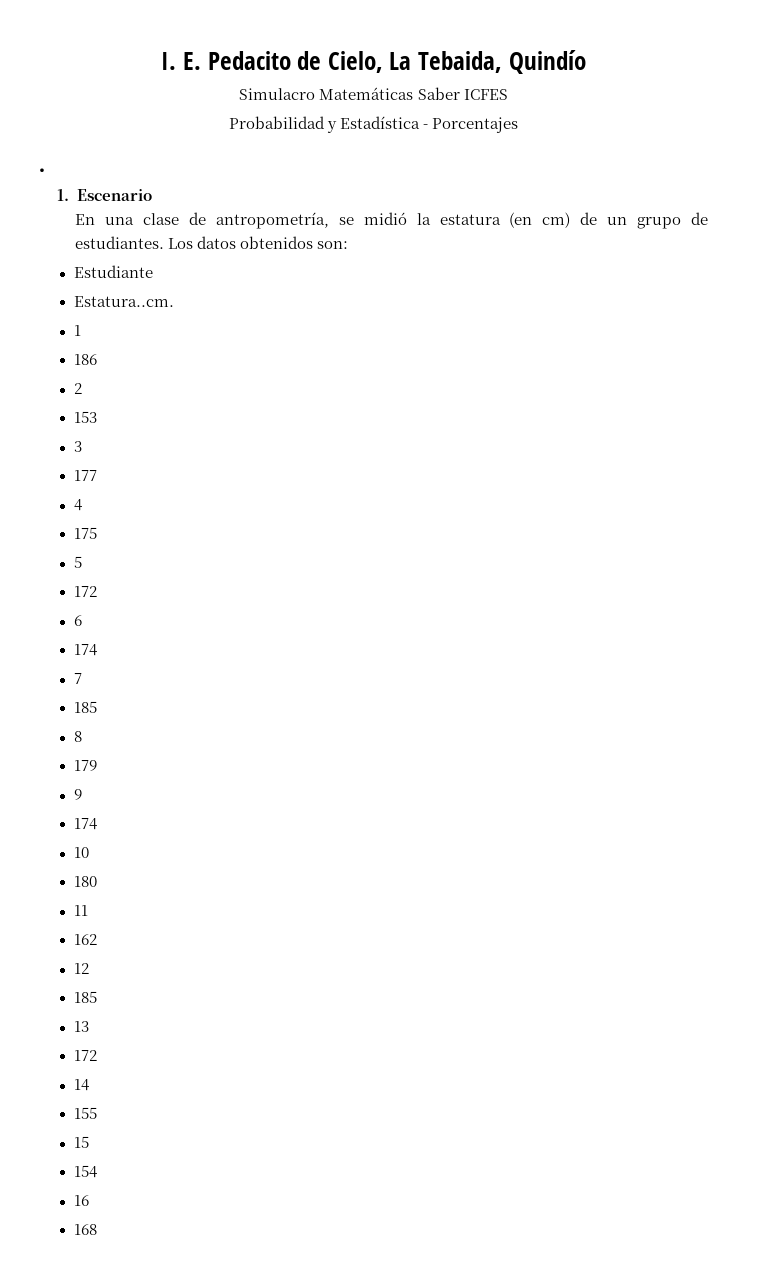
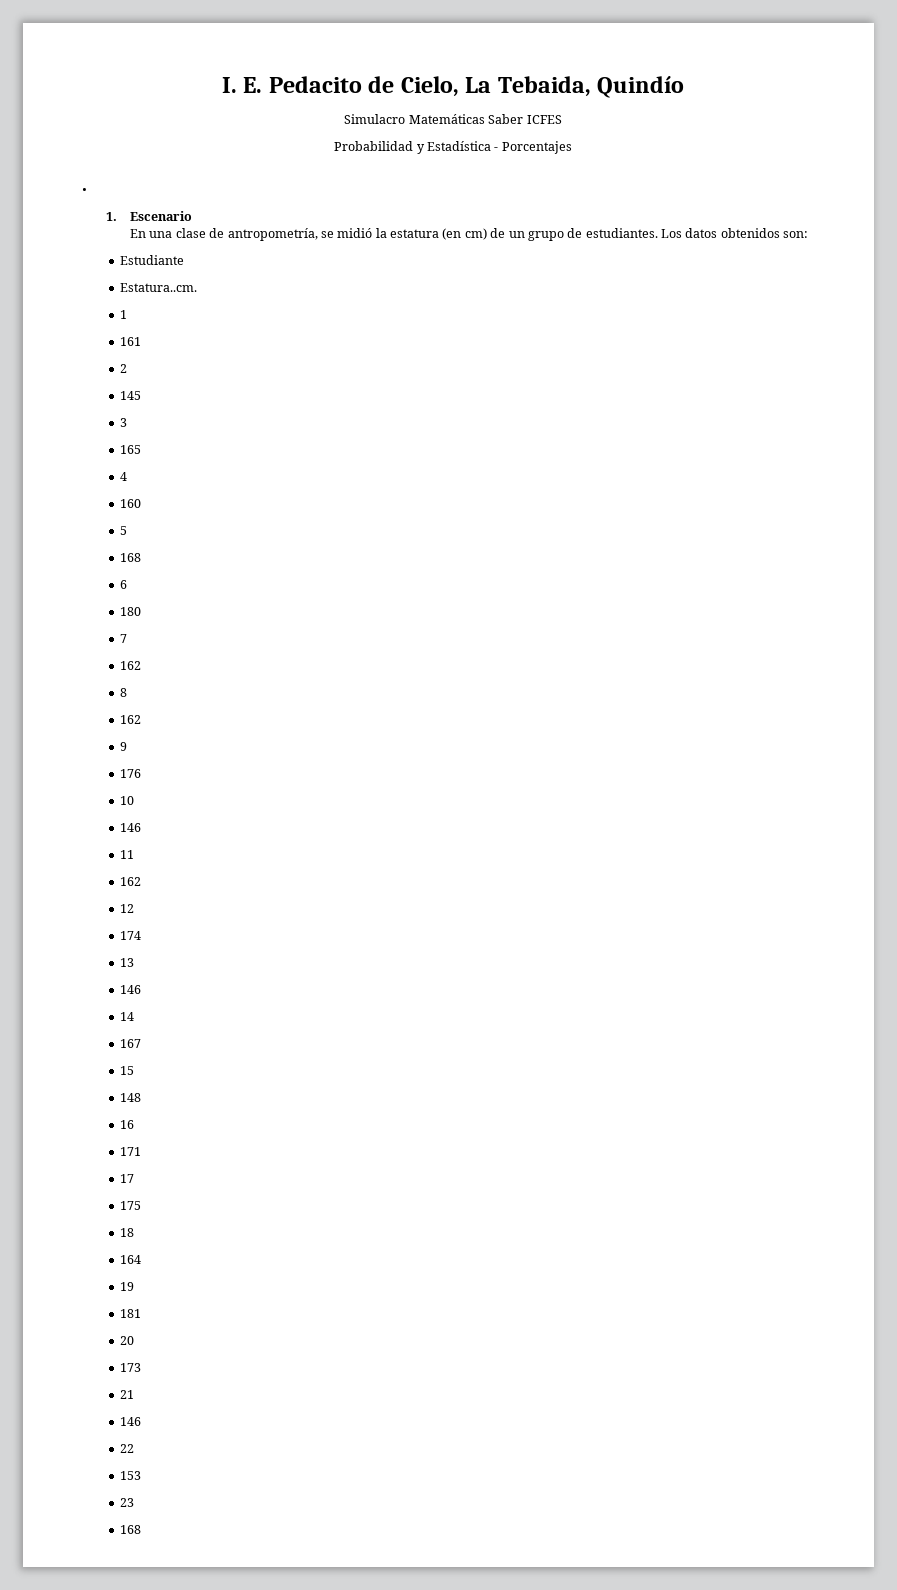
- 186
+ 161
- 153
+ 145
- 177
+ 165
- 175
+ 160
  5
- 172
+ 168
  6
- 174
+ 180
  7
- 185
+ 162
  8
- 179
+ 162
  9
- 174
+ 176
  10
- 180
+ 146
  12
- 185
+ 174
  13
- 172
+ 146
- 155
+ 167
- 154
+ 148
+ 171
+ 17
+ 175
+ 18
+ 164
+ 19
+ 181
+ 20
+ 173
+ 21
+ 146
+ 22
+ 153
+ 23

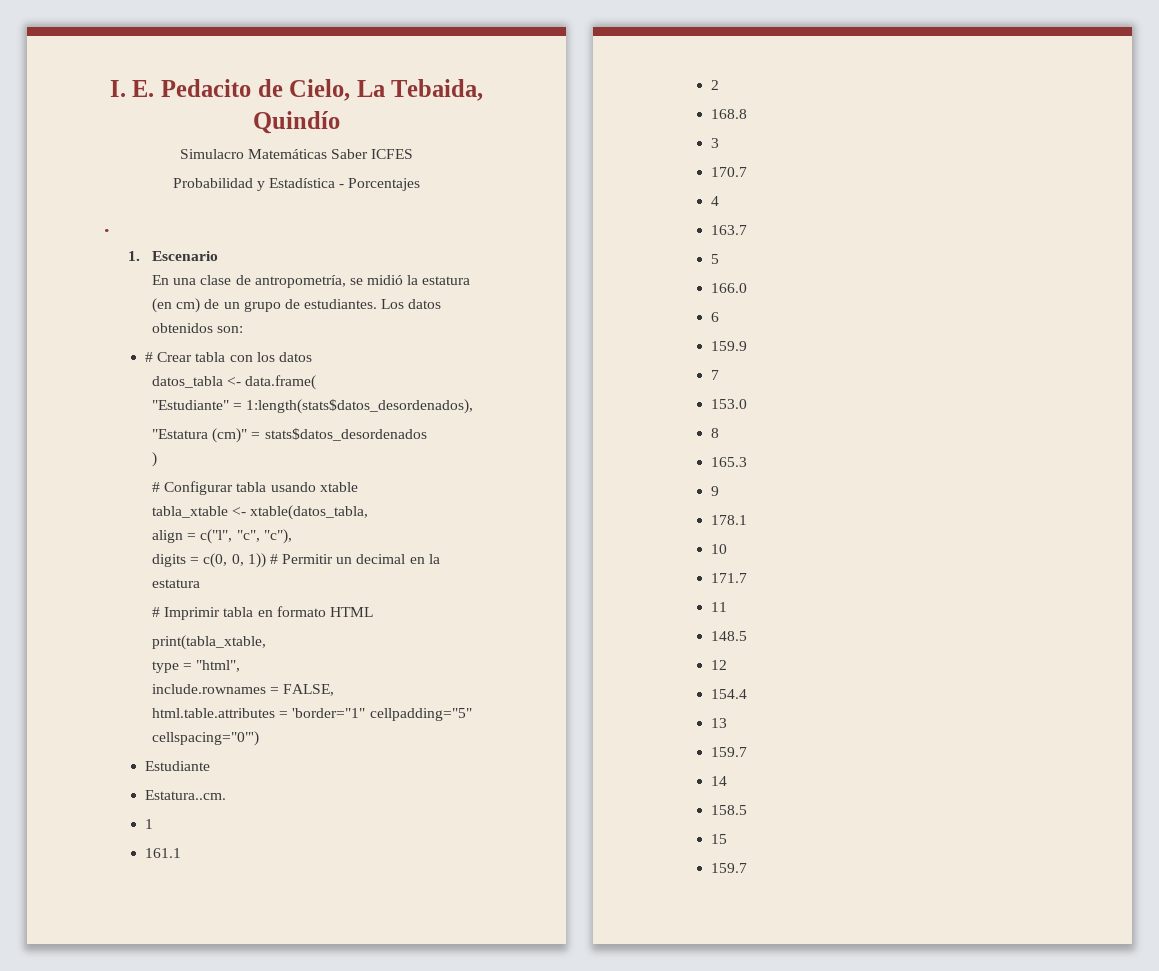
+ # Crear tabla con los datos
+ datos_tabla <- data.frame(
+ "Estudiante" = 1:length(stats$datos_desordenados),
+ "Estatura (cm)" = stats$datos_desordenados
+ )
+ # Configurar tabla usando xtable
+ tabla_xtable <- xtable(datos_tabla,
+ align = c("l", "c", "c"),
+ digits = c(0, 0, 1)) # Permitir un decimal en la estatura
+ # Imprimir tabla en formato HTML
+ print(tabla_xtable,
+ type = "html",
+ include.rownames = FALSE,
+ html.table.attributes = 'border="1" cellpadding="5" cellspacing="0"')
- 161
+ 161.1
- 145
+ 168.8
- 165
+ 170.7
- 160
+ 163.7
  5
- 168
+ 166.0
- 180
+ 159.9
  7
- 162
+ 153.0
  8
- 162
+ 165.3
- 176
+ 178.1
  10
- 146
+ 171.7
  11
- 162
+ 148.5
- 174
+ 154.4
  13
- 146
+ 159.7
- 167
+ 158.5
  15
- 148
- 16
- 171
- 17
- 175
- 18
- 164
- 19
- 181
- 20
- 173
- 21
- 146
- 22
- 153
- 23
- 168
+ 159.7

